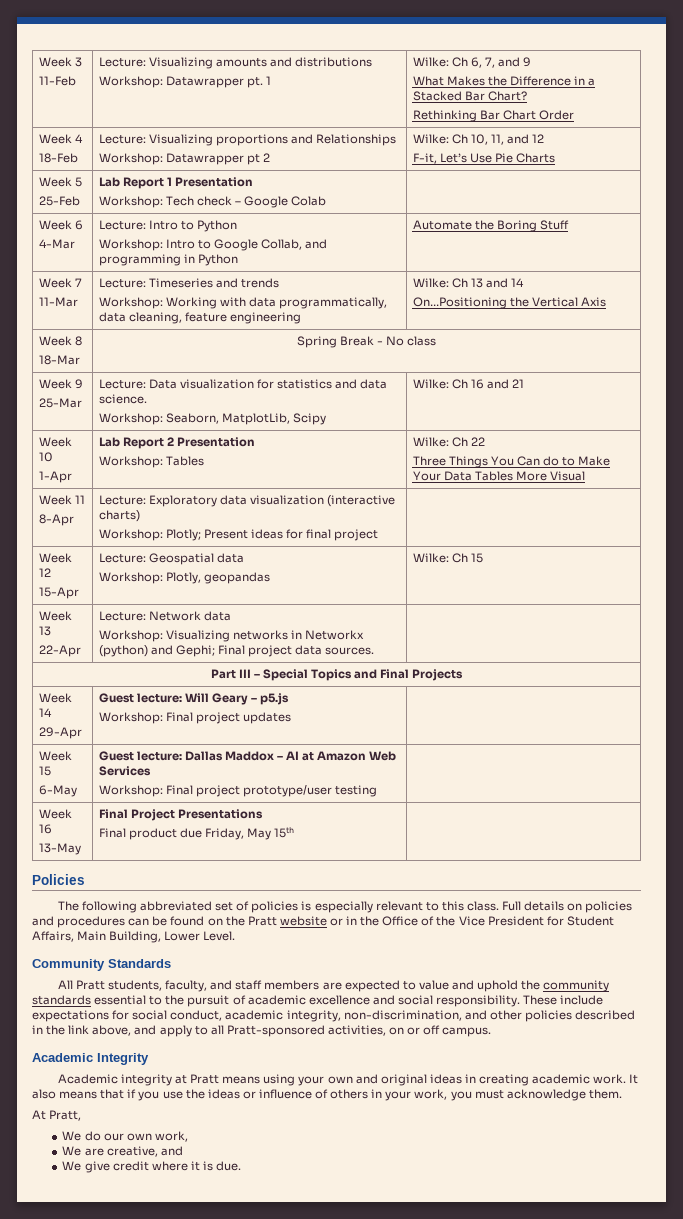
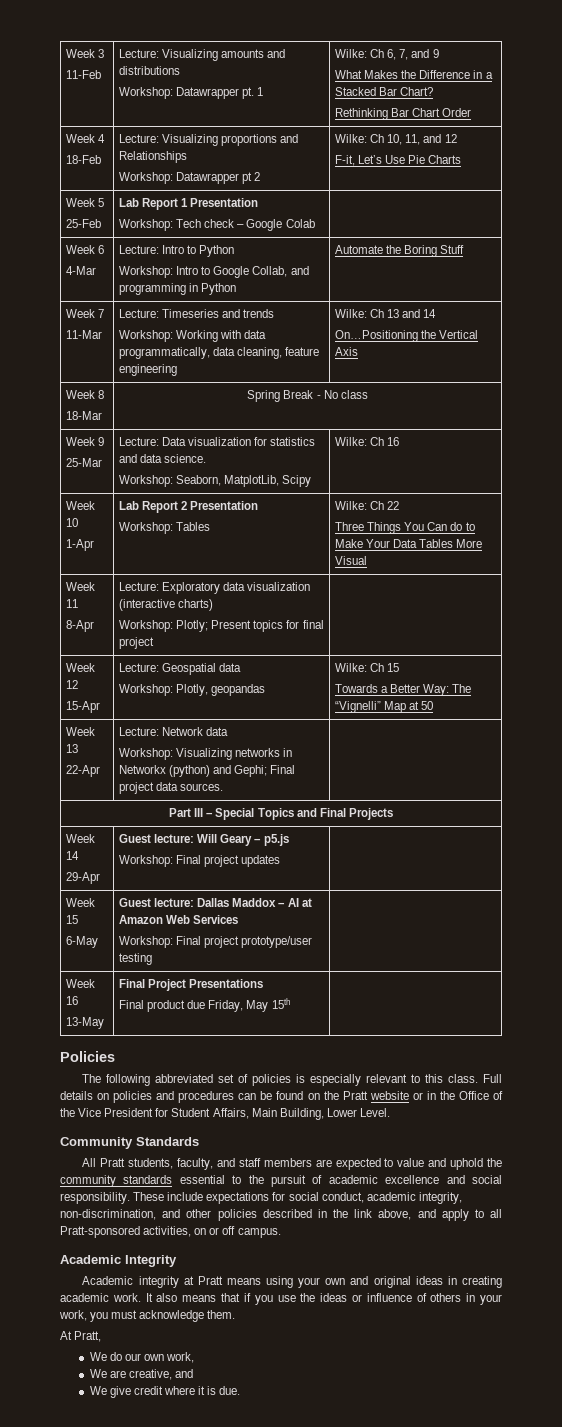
  Week 9
  25-Mar | Lecture: Data visualization for statistics and data science.
- Workshop: Seaborn, MatplotLib, Scipy | Wilke: Ch 16 and 21
+ Workshop: Seaborn, MatplotLib, Scipy | Wilke: Ch 16
  Week 11
  8-Apr | Lecture: Exploratory data visualization (interactive charts)
- Workshop: Plotly; Present ideas for final project |
+ Workshop: Plotly; Present topics for final project |
  Week 12
  15-Apr | Lecture: Geospatial data
  Workshop: Plotly, geopandas | Wilke: Ch 15
+ Towards a Better Way: The “Vignelli” Map at 50

